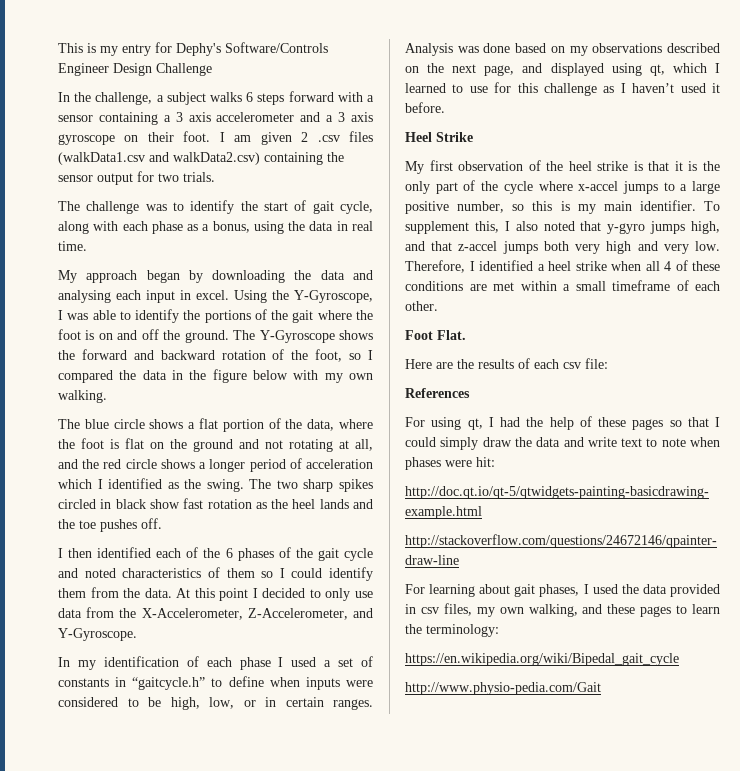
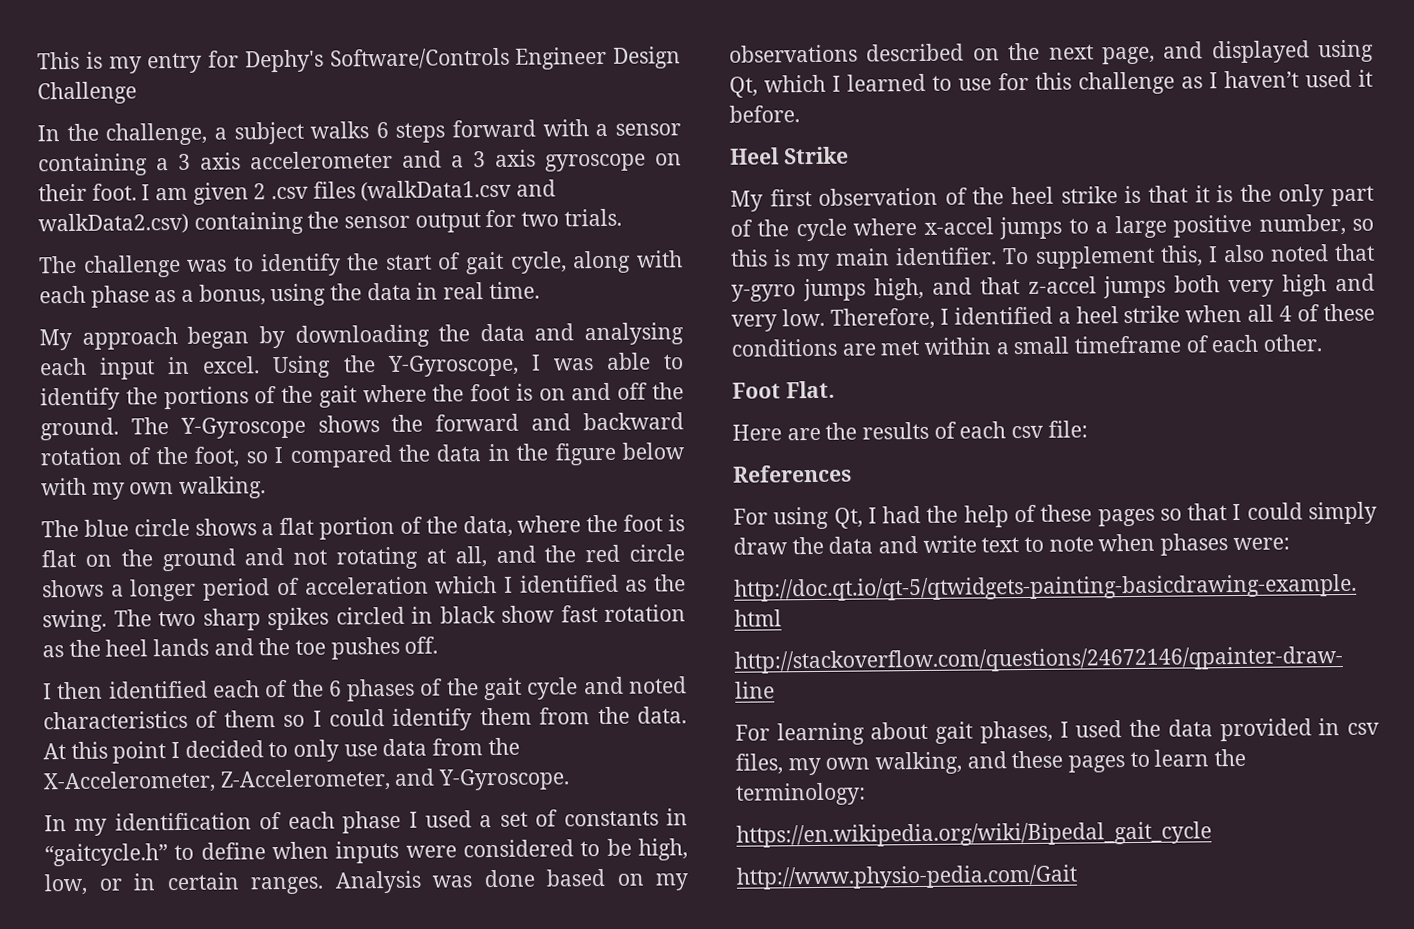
- Analysis was done based on my observations described on the next page, and displayed using qt, which I learned to use for this challenge as I haven’t used it before.
+ Analysis was done based on my observations described on the next page, and displayed using Qt, which I learned to use for this challenge as I haven’t used it before.
- For using qt, I had the help of these pages so that I could simply draw the data and write text to note when phases were hit:
+ For using Qt, I had the help of these pages so that I could simply draw the data and write text to note when phases were:

